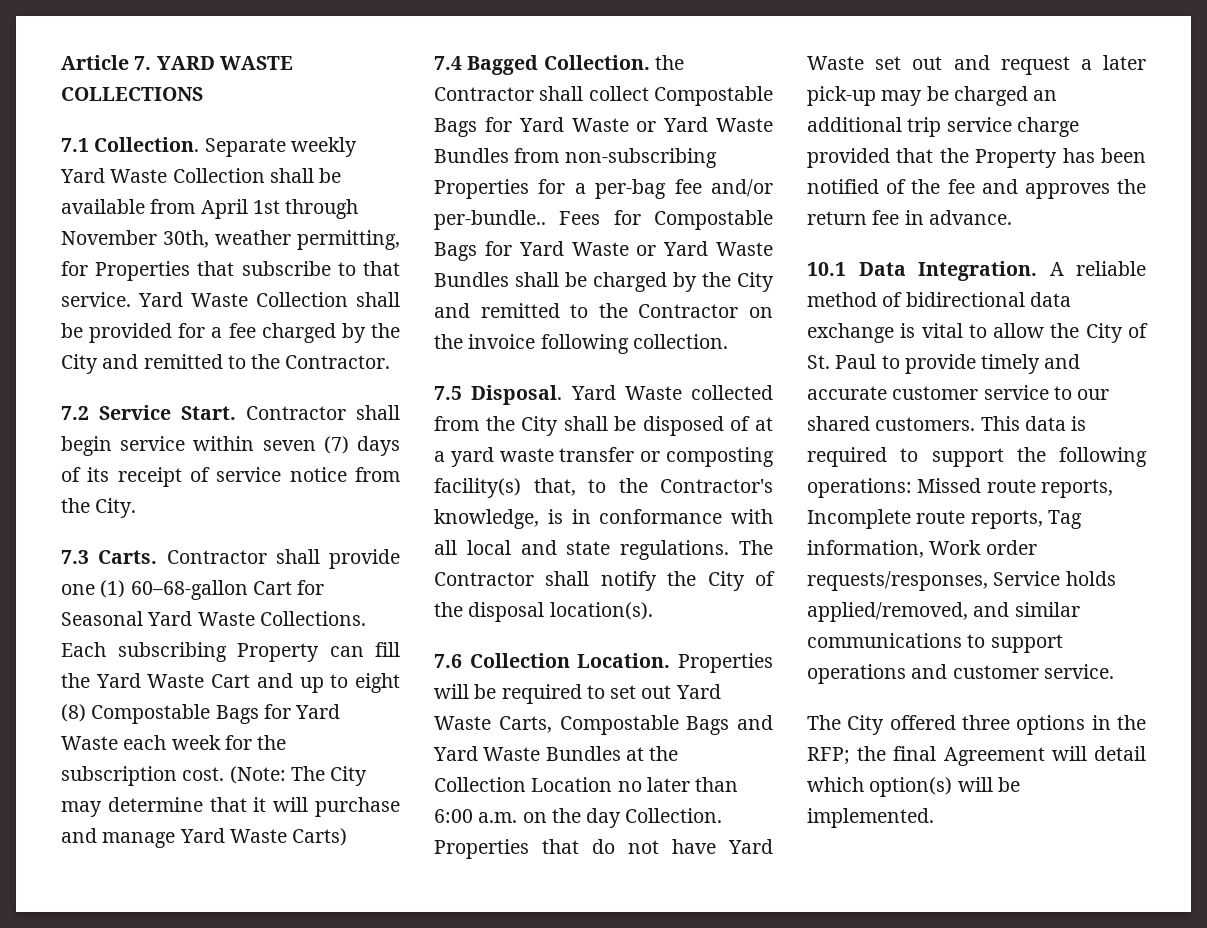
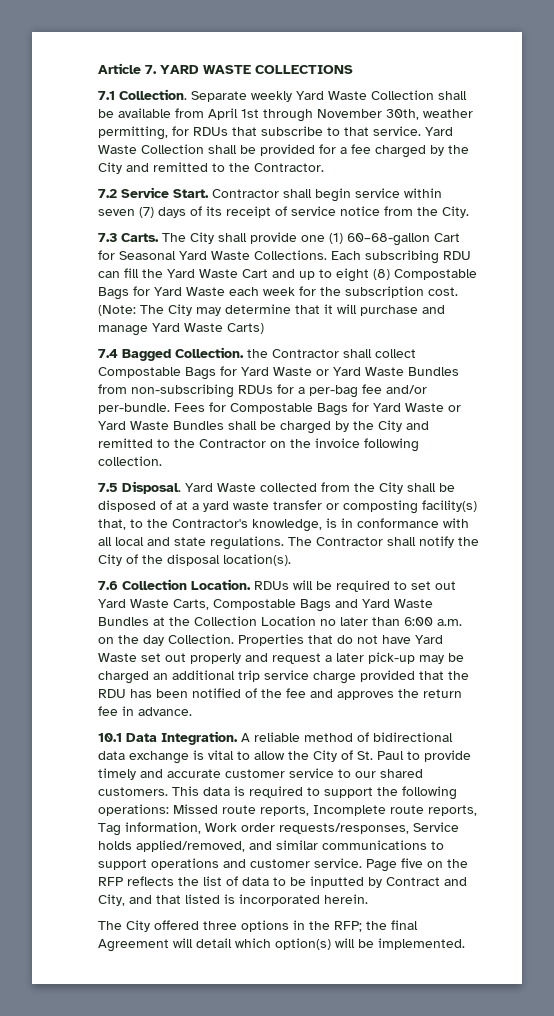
- Separate weekly Yard Waste Collection shall be available from April 1st through November 30th, weather permitting, for Properties that subscribe to that service.
+ Separate weekly Yard Waste Collection shall be available from April 1st through November 30th, weather permitting, for RDUs that subscribe to that service.
- Contractor shall provide one (1) 60–68-gallon Cart for Seasonal Yard Waste Collections.
+ The City shall provide one (1) 60–68-gallon Cart for Seasonal Yard Waste Collections.
- Each subscribing Property can fill the Yard Waste Cart and up to eight (8) Compostable Bags for Yard Waste each week for the subscription cost.
+ Each subscribing RDU can fill the Yard Waste Cart and up to eight (8) Compostable Bags for Yard Waste each week for the subscription cost.
- 7.4 Bagged Collection. the Contractor shall collect Compostable Bags for Yard Waste or Yard Waste Bundles from non-subscribing Properties for a per-bag fee and/or per-bundle..
+ 7.4 Bagged Collection. the Contractor shall collect Compostable Bags for Yard Waste or Yard Waste Bundles from non-subscribing RDUs for a per-bag fee and/or per-bundle.
- Properties will be required to set out Yard Waste Carts, Compostable Bags and Yard Waste Bundles at the Collection Location no later than 6:00 a.m. on the day Collection.
+ RDUs will be required to set out Yard Waste Carts, Compostable Bags and Yard Waste Bundles at the Collection Location no later than 6:00 a.m. on the day Collection.
- Properties that do not have Yard Waste set out and request a later pick-up may be charged an additional trip service charge provided that the Property has been notified of the fee and approves the return fee in advance.
+ Properties that do not have Yard Waste set out properly and request a later pick-up may be charged an additional trip service charge provided that the RDU has been notified of the fee and approves the return fee in advance.
+ Page five on the RFP reflects the list of data to be inputted by Contract and City, and that listed is incorporated herein.

